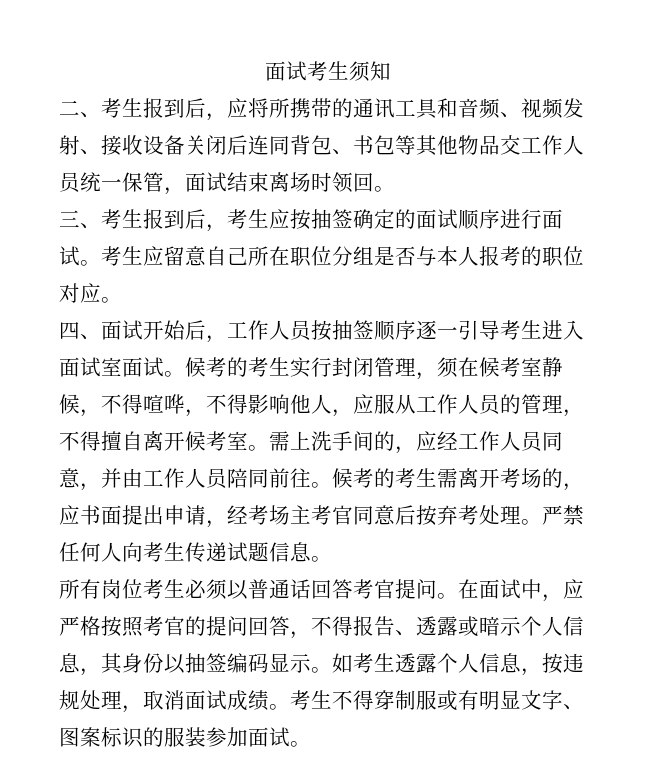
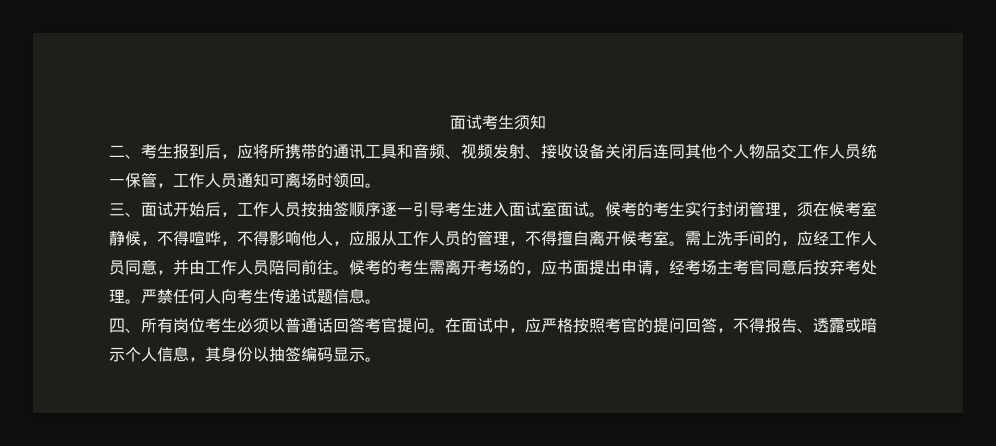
- 二、考生报到后，应将所携带的通讯工具和音频、视频发射、接收设备关闭后连同背包、书包等其他物品交工作人员统一保管，面试结束离场时领回。
+ 二、考生报到后，应将所携带的通讯工具和音频、视频发射、接收设备关闭后连同其他个人物品交工作人员统一保管，工作人员通知可离场时领回。
- 三、考生报到后，考生应按抽签确定的面试顺序进行面试。考生应留意自己所在职位分组是否与本人报考的职位对应。
- 四、面试开始后，工作人员按抽签顺序逐一引导考生进入面试室面试。
+ 三、面试开始后，工作人员按抽签顺序逐一引导考生进入面试室面试。
- 所有岗位考生必须以普通话回答考官提问。
+ 四、所有岗位考生必须以普通话回答考官提问。
- 如考生透露个人信息，按违规处理，取消面试成绩。考生不得穿制服或有明显文字、图案标识的服装参加面试。

